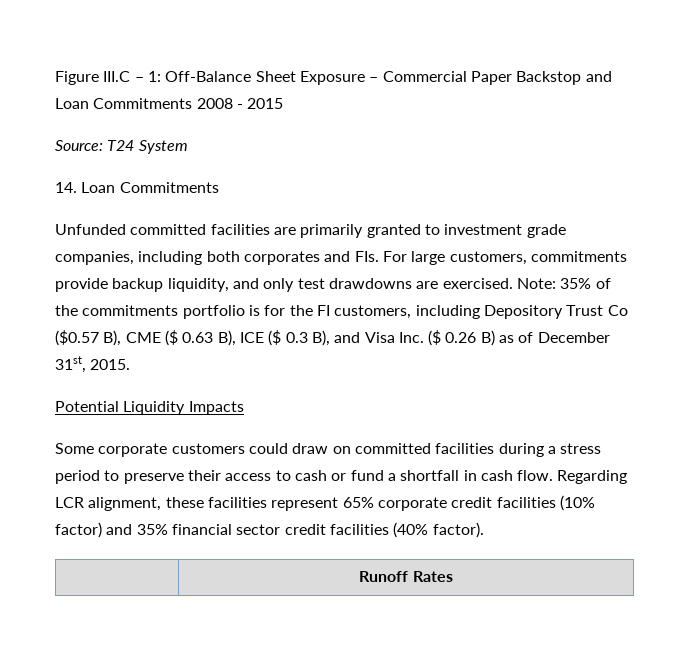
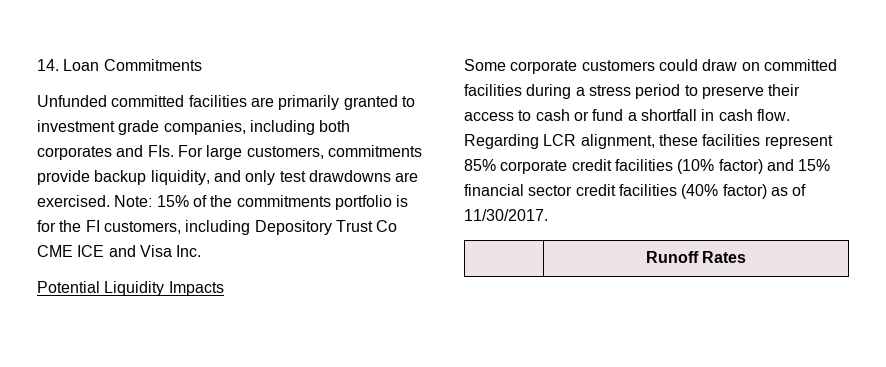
- Figure III.C – 1: Off-Balance Sheet Exposure – Commercial Paper Backstop and Loan Commitments 2008 - 2015
- Source: T24 System
- Note: 35% of the commitments portfolio is for the FI customers, including Depository Trust Co ($0.57 B), CME ($ 0.63 B), ICE ($ 0.3 B), and Visa Inc. ($ 0.26 B) as of December 31st, 2015.
+ Note: 15% of the commitments portfolio is for the FI customers, including Depository Trust Co CME ICE and Visa Inc.
- Regarding LCR alignment, these facilities represent 65% corporate credit facilities (10% factor) and 35% financial sector credit facilities (40% factor).
+ Regarding LCR alignment, these facilities represent 85% corporate credit facilities (10% factor) and 15% financial sector credit facilities (40% factor) as of 11/30/2017.

